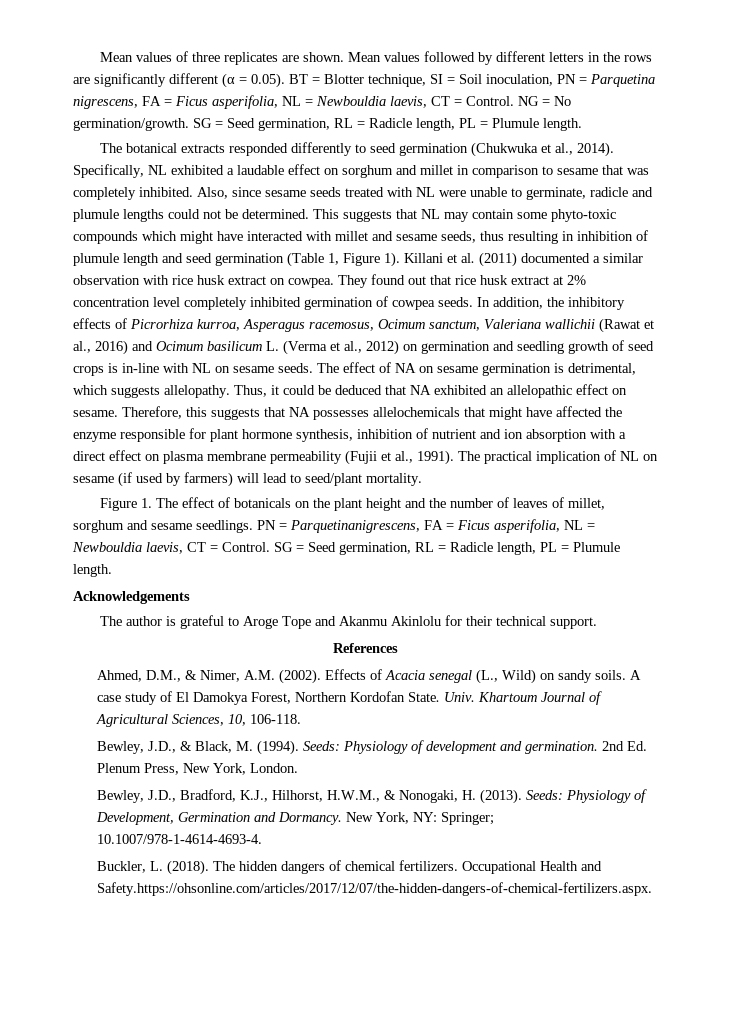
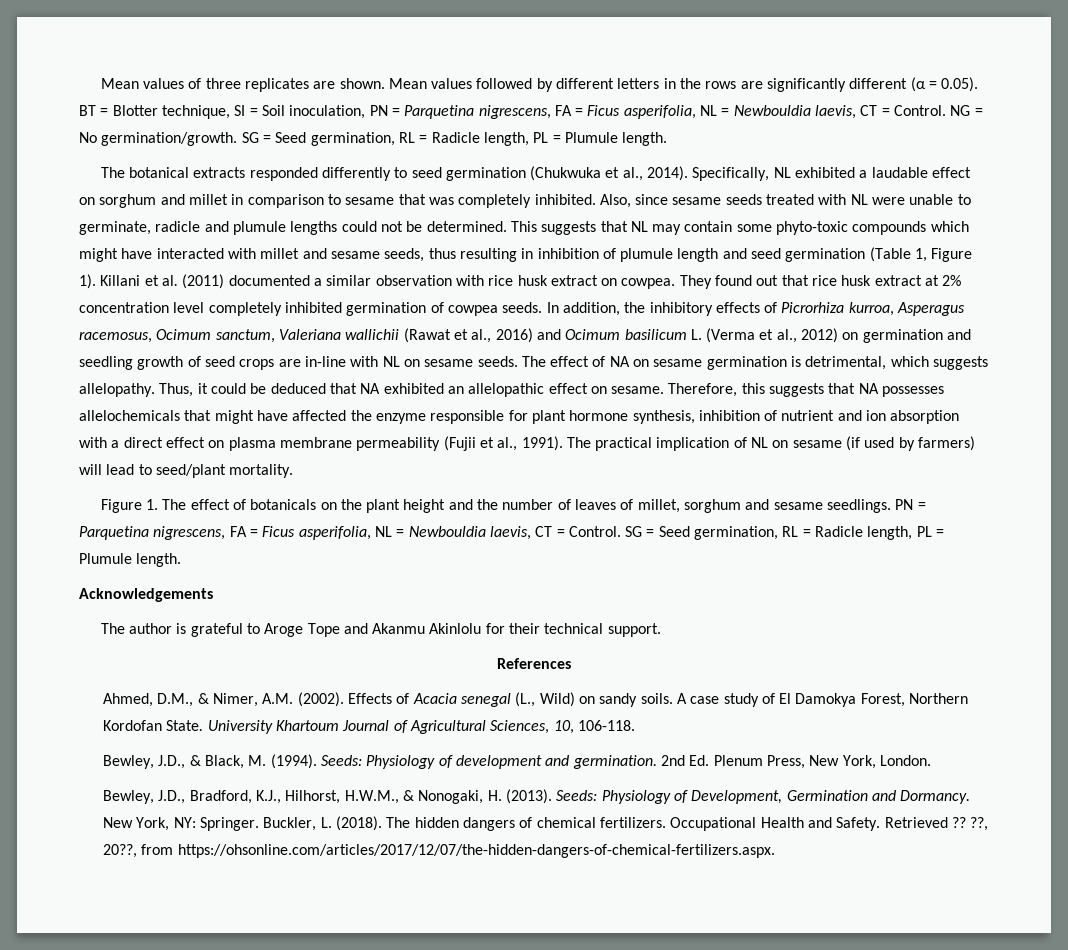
- In addition, the inhibitory effects of Picrorhiza kurroa, Asperagus racemosus, Ocimum sanctum, Valeriana wallichii (Rawat et al., 2016) and Ocimum basilicum L. (Verma et al., 2012) on germination and seedling growth of seed crops is in-line with NL on sesame seeds.
+ In addition, the inhibitory effects of Picrorhiza kurroa, Asperagus racemosus, Ocimum sanctum, Valeriana wallichii (Rawat et al., 2016) and Ocimum basilicum L. (Verma et al., 2012) on germination and seedling growth of seed crops are in-line with NL on sesame seeds.
- Figure 1. The effect of botanicals on the plant height and the number of leaves of millet, sorghum and sesame seedlings. PN = Parquetinanigrescens, FA = Ficus asperifolia, NL = Newbouldia laevis, CT = Control.
+ Figure 1. The effect of botanicals on the plant height and the number of leaves of millet, sorghum and sesame seedlings. PN = Parquetina nigrescens, FA = Ficus asperifolia, NL = Newbouldia laevis, CT = Control.
- Univ. Khartoum Journal of Agricultural Sciences, 10, 106-118.
+ University Khartoum Journal of Agricultural Sciences, 10, 106-118.
- New York, NY: Springer; 10.1007/978-1-4614-4693-4.
- Buckler, L. (2018).
+ New York, NY: Springer. Buckler, L. (2018).
- Occupational Health and Safety.https://ohsonline.com/articles/2017/12/07/the-hidden-dangers-of-chemical-fertilizers.aspx.
+ Occupational Health and Safety. Retrieved ?? ??, 20??, from https://ohsonline.com/articles/2017/12/07/the-hidden-dangers-of-chemical-fertilizers.aspx.

